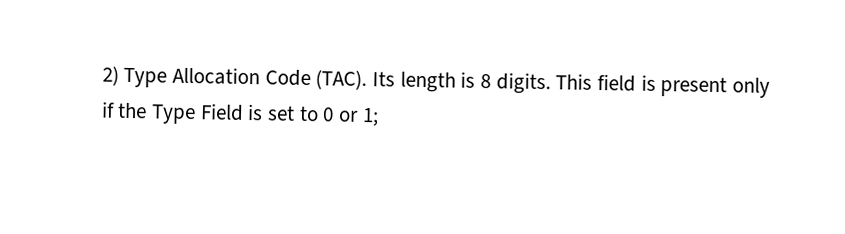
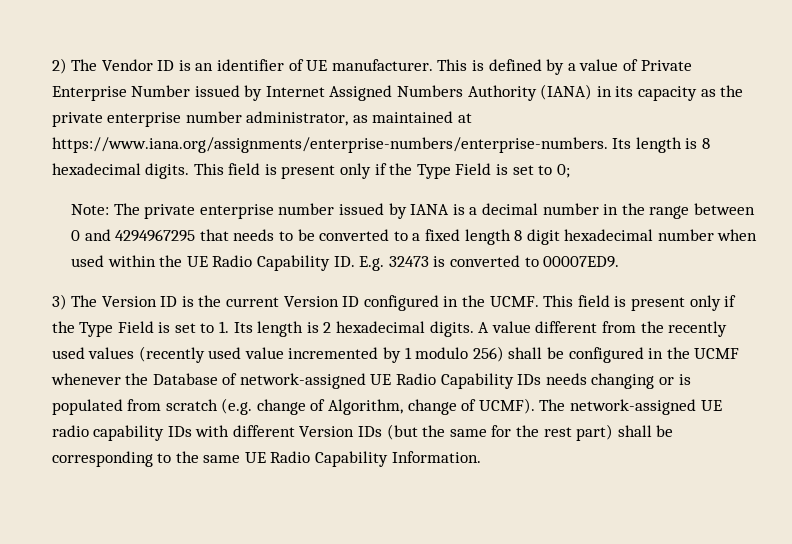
- 2) Type Allocation Code (TAC). Its length is 8 digits.
+ 2) The Vendor ID is an identifier of UE manufacturer. This is defined by a value of Private Enterprise Number issued by Internet Assigned Numbers Authority (IANA) in its capacity as the private enterprise number administrator, as maintained at https://www.iana.org/assignments/enterprise-numbers/enterprise-numbers. Its length is 8 hexadecimal digits.
- This field is present only if the Type Field is set to 0 or 1;
+ This field is present only if the Type Field is set to 0;
+ Note: The private enterprise number issued by IANA is a decimal number in the range between 0 and 4294967295 that needs to be converted to a fixed length 8 digit hexadecimal number when used within the UE Radio Capability ID. E.g. 32473 is converted to 00007ED9.
+ 3) The Version ID is the current Version ID configured in the UCMF. This field is present only if the Type Field is set to 1. Its length is 2 hexadecimal digits. A value different from the recently used values (recently used value incremented by 1 modulo 256) shall be configured in the UCMF whenever the Database of network-assigned UE Radio Capability IDs needs changing or is populated from scratch (e.g. change of Algorithm, change of UCMF). The network-assigned UE radio capability IDs with different Version IDs (but the same for the rest part) shall be corresponding to the same UE Radio Capability Information.

